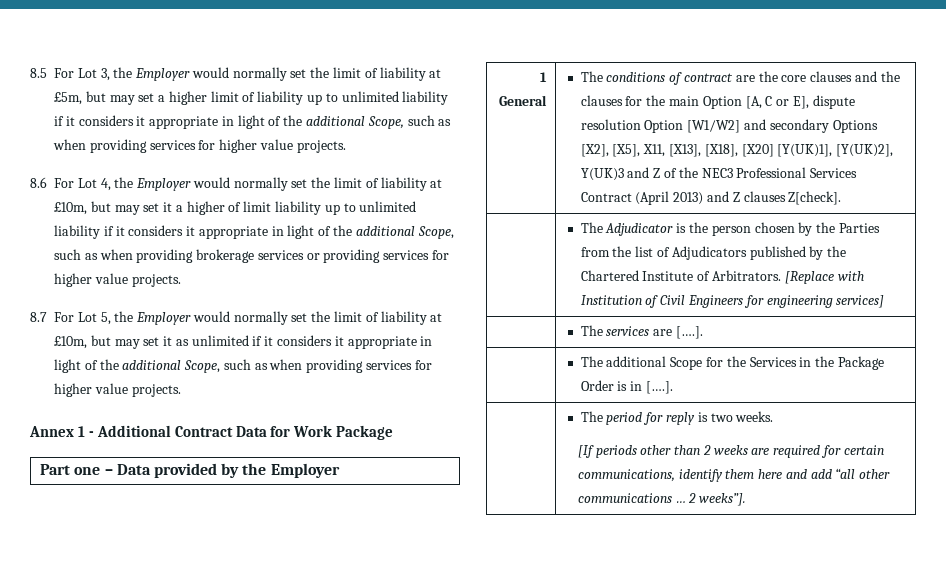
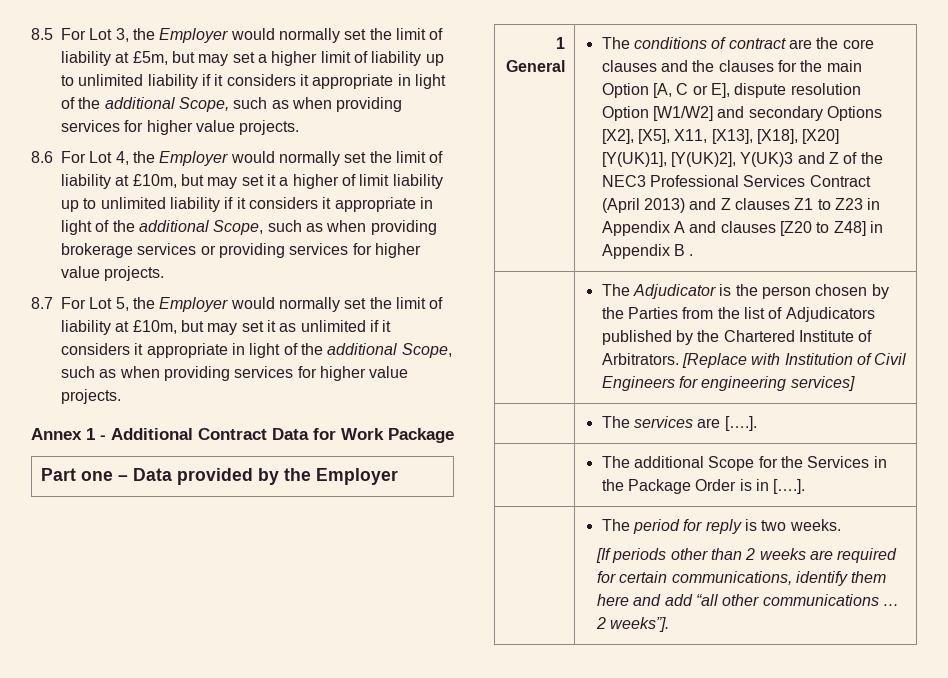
- The conditions of contract are the core clauses and the clauses for the main Option [A, C or E], dispute resolution Option [W1/W2] and secondary Options [X2], [X5], X11, [X13], [X18], [X20] [Y(UK)1], [Y(UK)2], Y(UK)3 and Z of the NEC3 Professional Services Contract (April 2013) and Z clauses Z[check].
+ The conditions of contract are the core clauses and the clauses for the main Option [A, C or E], dispute resolution Option [W1/W2] and secondary Options [X2], [X5], X11, [X13], [X18], [X20] [Y(UK)1], [Y(UK)2], Y(UK)3 and Z of the NEC3 Professional Services Contract (April 2013) and Z clauses Z1 to Z23 in Appendix A and clauses [Z20 to Z48] in Appendix B .

